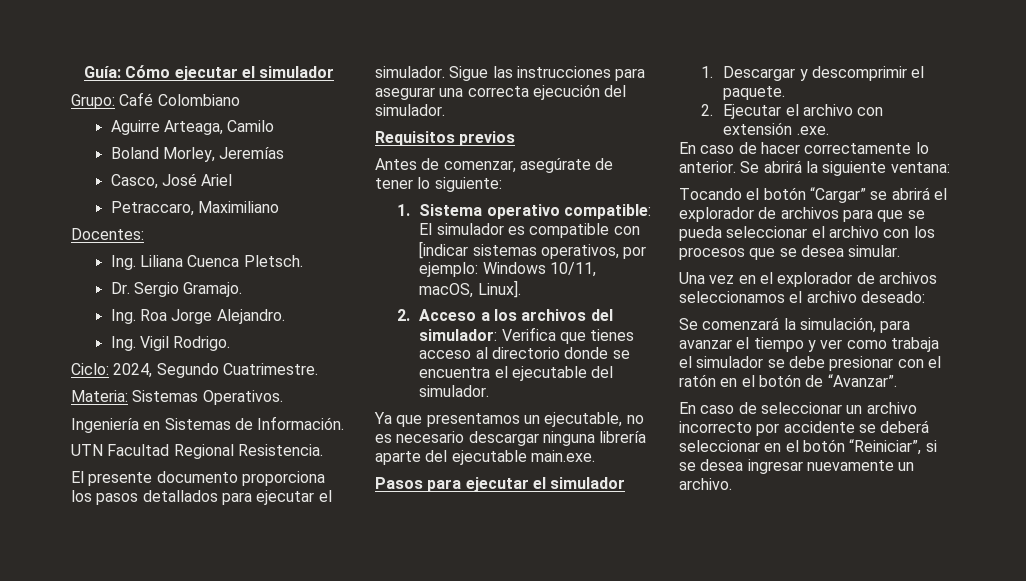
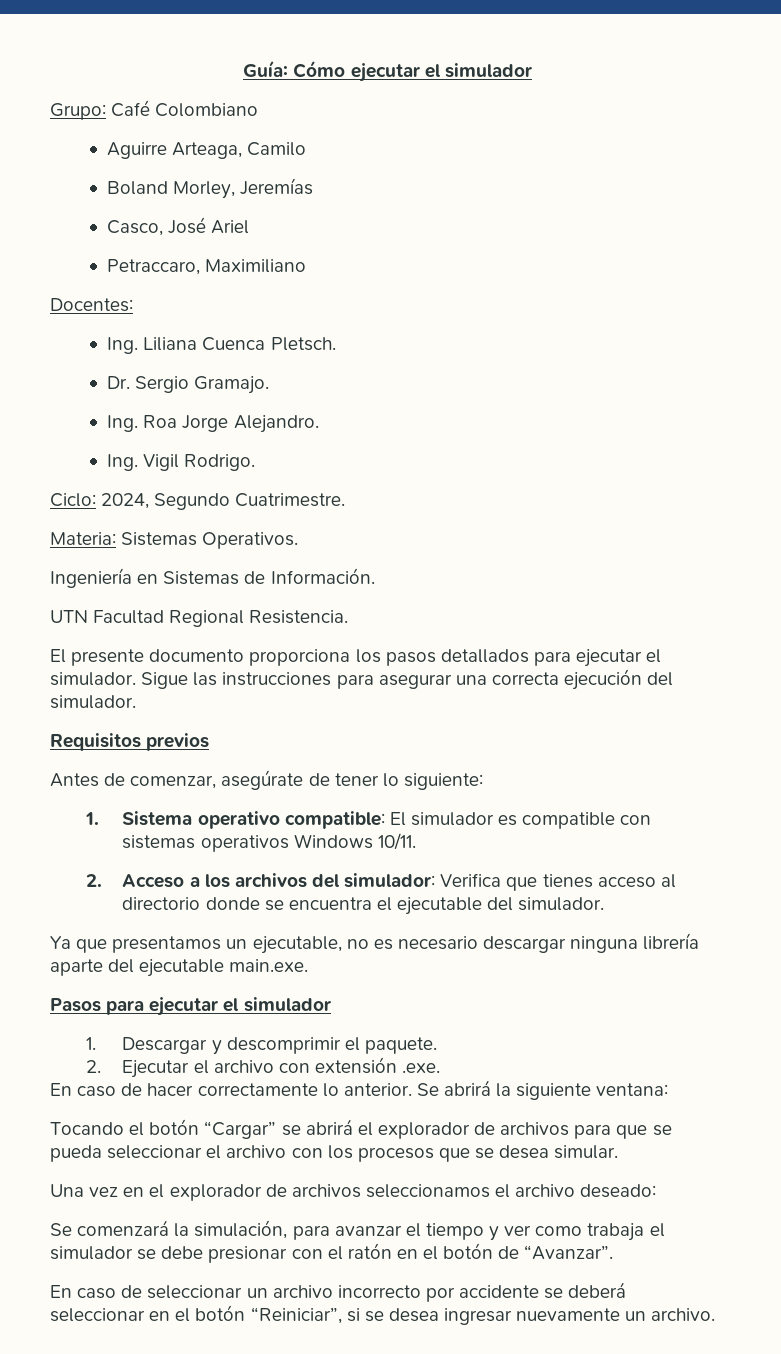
- 1. Sistema operativo compatible: El simulador es compatible con [indicar sistemas operativos, por ejemplo: Windows 10/11, macOS, Linux].
+ 1. Sistema operativo compatible: El simulador es compatible con sistemas operativos Windows 10/11.

